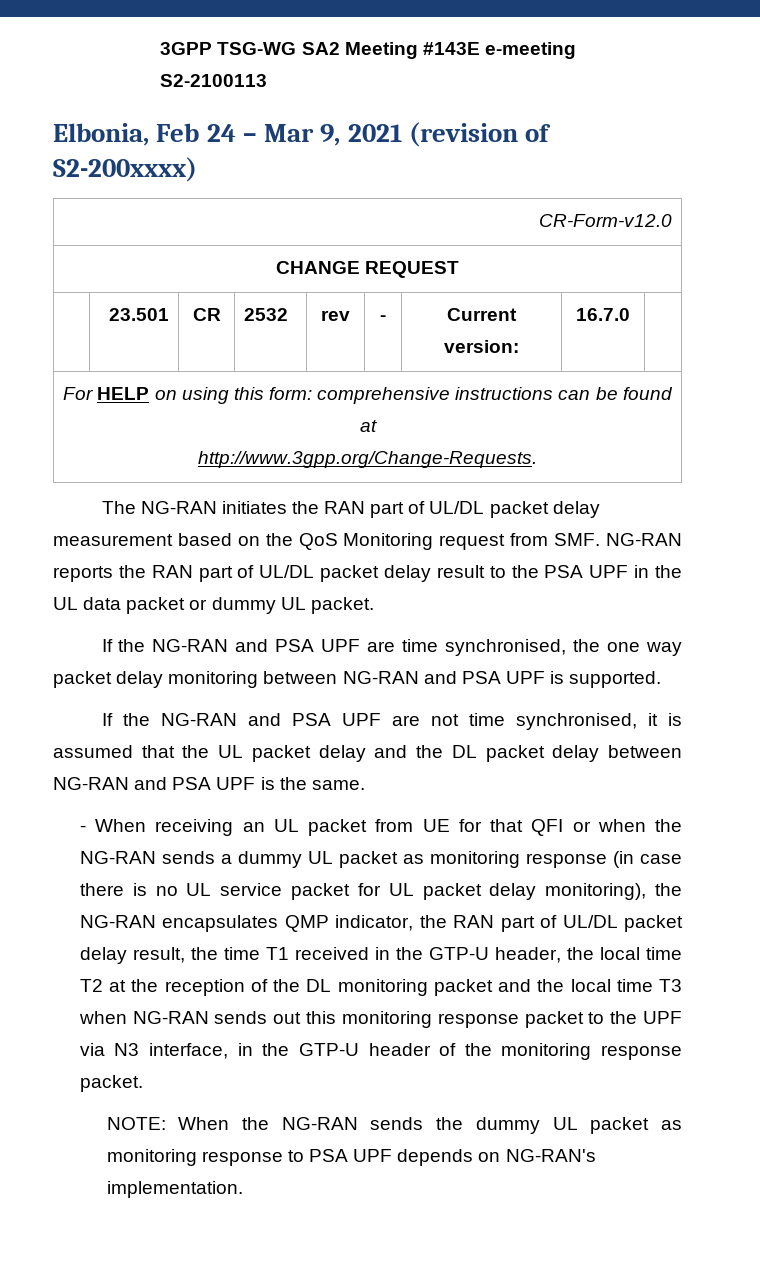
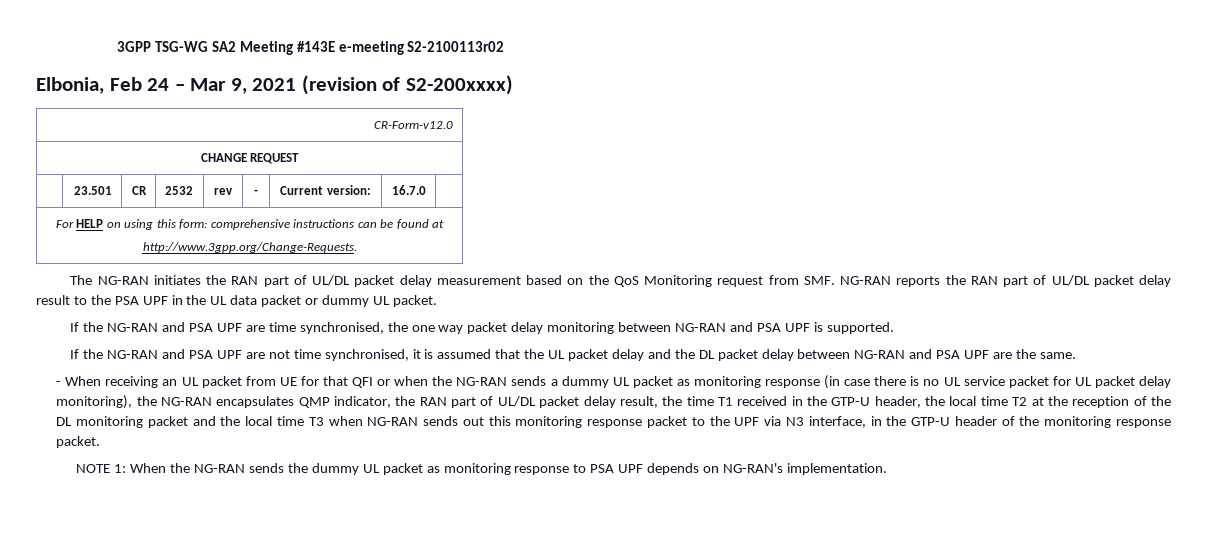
- 3GPP TSG-WG SA2 Meeting #143E e-meeting S2-2100113
+ 3GPP TSG-WG SA2 Meeting #143E e-meeting S2-2100113r02
- If the NG-RAN and PSA UPF are not time synchronised, it is assumed that the UL packet delay and the DL packet delay between NG-RAN and PSA UPF is the same.
+ If the NG-RAN and PSA UPF are not time synchronised, it is assumed that the UL packet delay and the DL packet delay between NG-RAN and PSA UPF are the same.
- NOTE: When the NG-RAN sends the dummy UL packet as monitoring response to PSA UPF depends on NG-RAN's implementation.
+ NOTE 1: When the NG-RAN sends the dummy UL packet as monitoring response to PSA UPF depends on NG-RAN's implementation.

